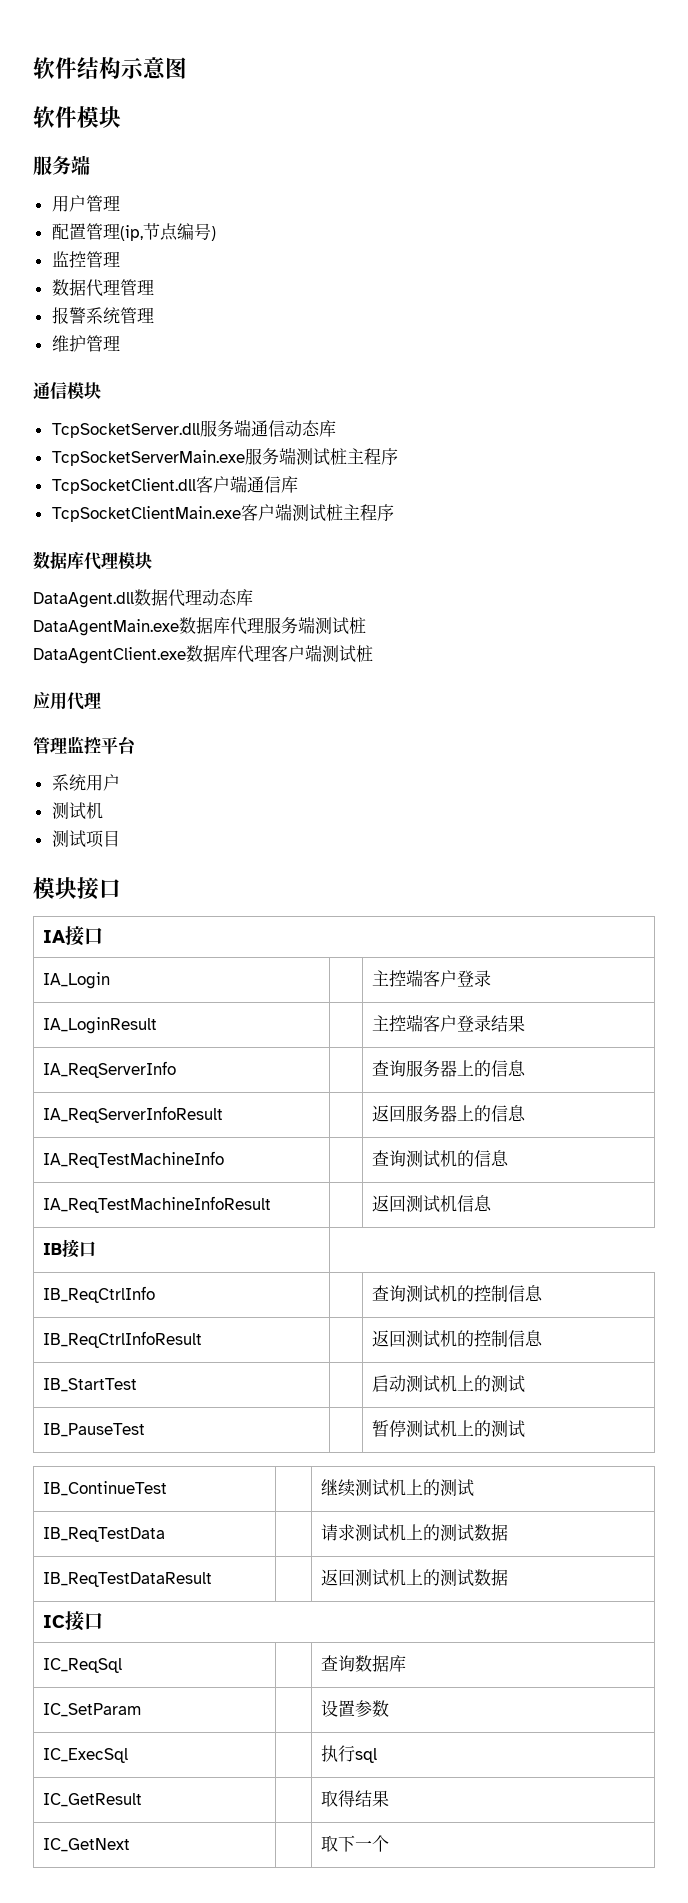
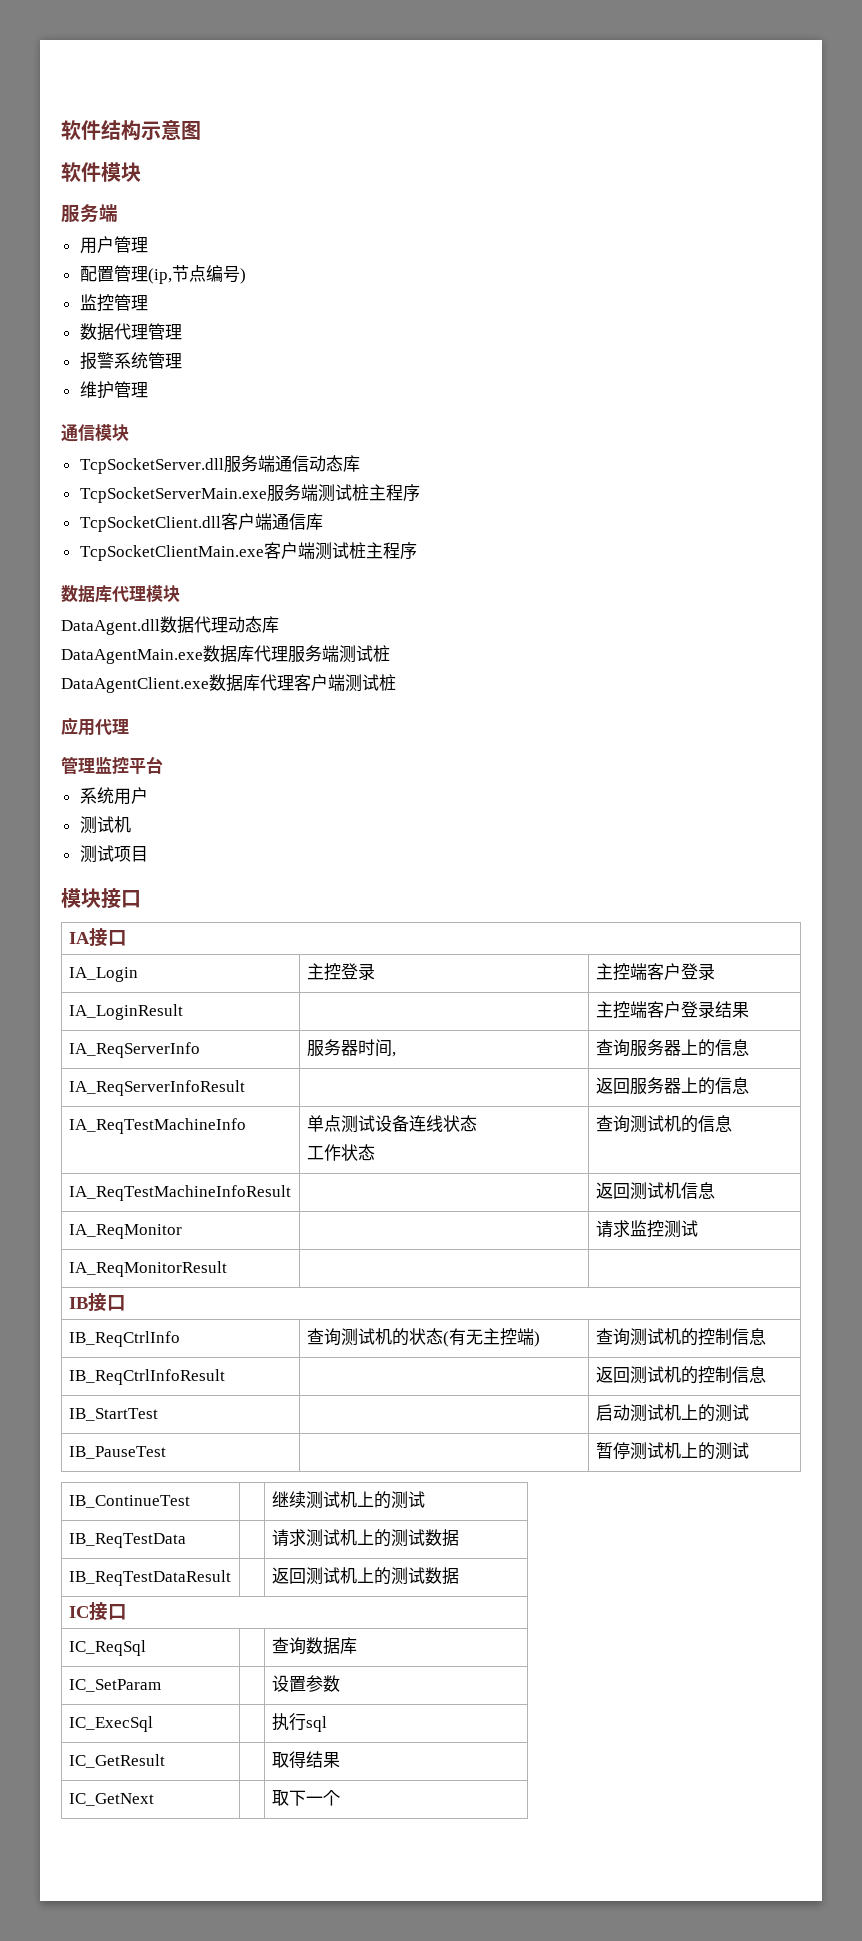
- IA_Login | | 主控端客户登录
+ IA_Login | 主控登录 | 主控端客户登录
- IA_ReqServerInfo | | 查询服务器上的信息
+ IA_ReqServerInfo | 服务器时间, | 查询服务器上的信息
- IA_ReqTestMachineInfo | | 查询测试机的信息
+ IA_ReqTestMachineInfo | 单点测试设备连线状态
+ 工作状态 | 查询测试机的信息
+ IA_ReqMonitor | | 请求监控测试
+ IA_ReqMonitorResult | |
  IB接口
- IB_ReqCtrlInfo | | 查询测试机的控制信息
+ IB_ReqCtrlInfo | 查询测试机的状态(有无主控端) | 查询测试机的控制信息

